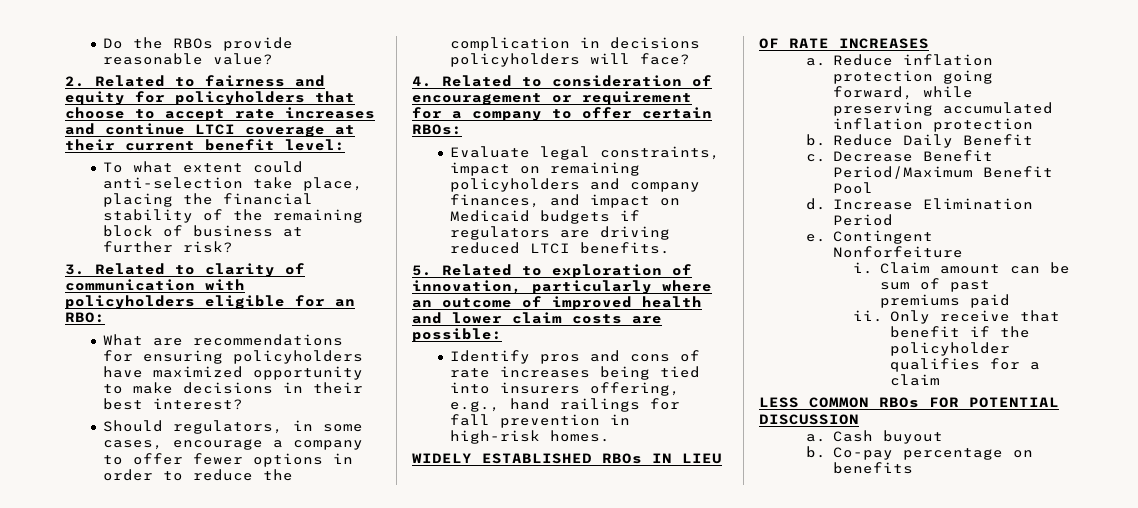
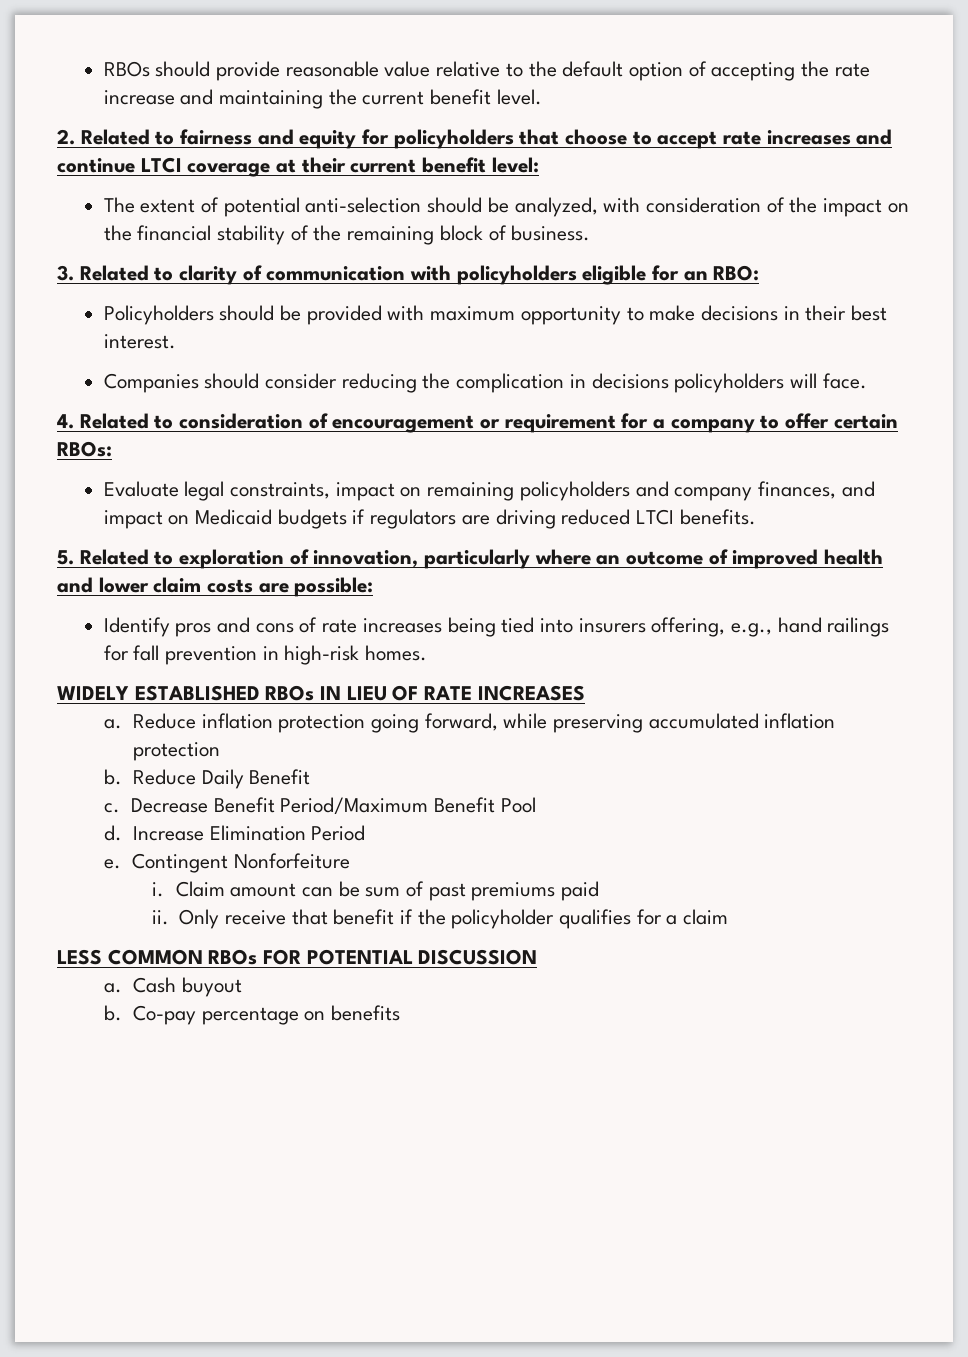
- Do the RBOs provide reasonable value?
+ RBOs should provide reasonable value relative to the default option of accepting the rate increase and maintaining the current benefit level.
- To what extent could anti-selection take place, placing the financial stability of the remaining block of business at further risk?
+ The extent of potential anti-selection should be analyzed, with consideration of the impact on the financial stability of the remaining block of business.
- What are recommendations for ensuring policyholders have maximized opportunity to make decisions in their best interest?
- Should regulators, in some cases, encourage a company to offer fewer options in order to reduce the complication in decisions policyholders will face?
+ Policyholders should be provided with maximum opportunity to make decisions in their best interest.
+ Companies should consider reducing the complication in decisions policyholders will face.

